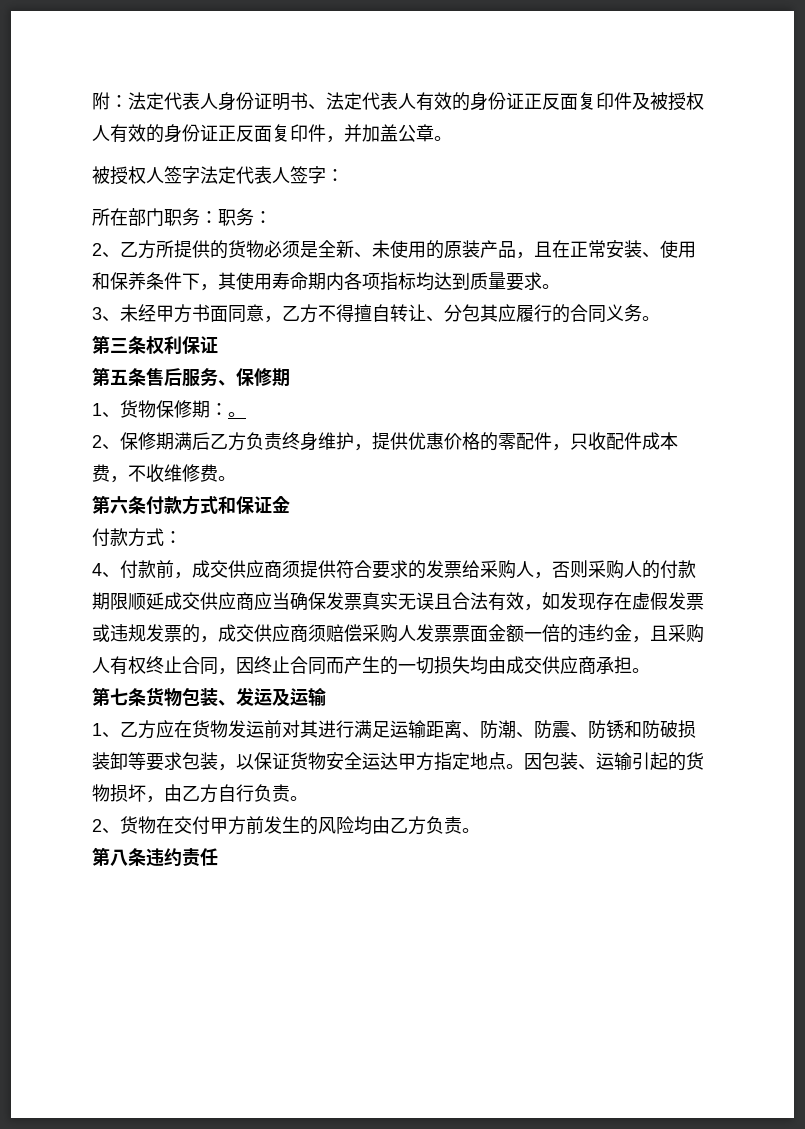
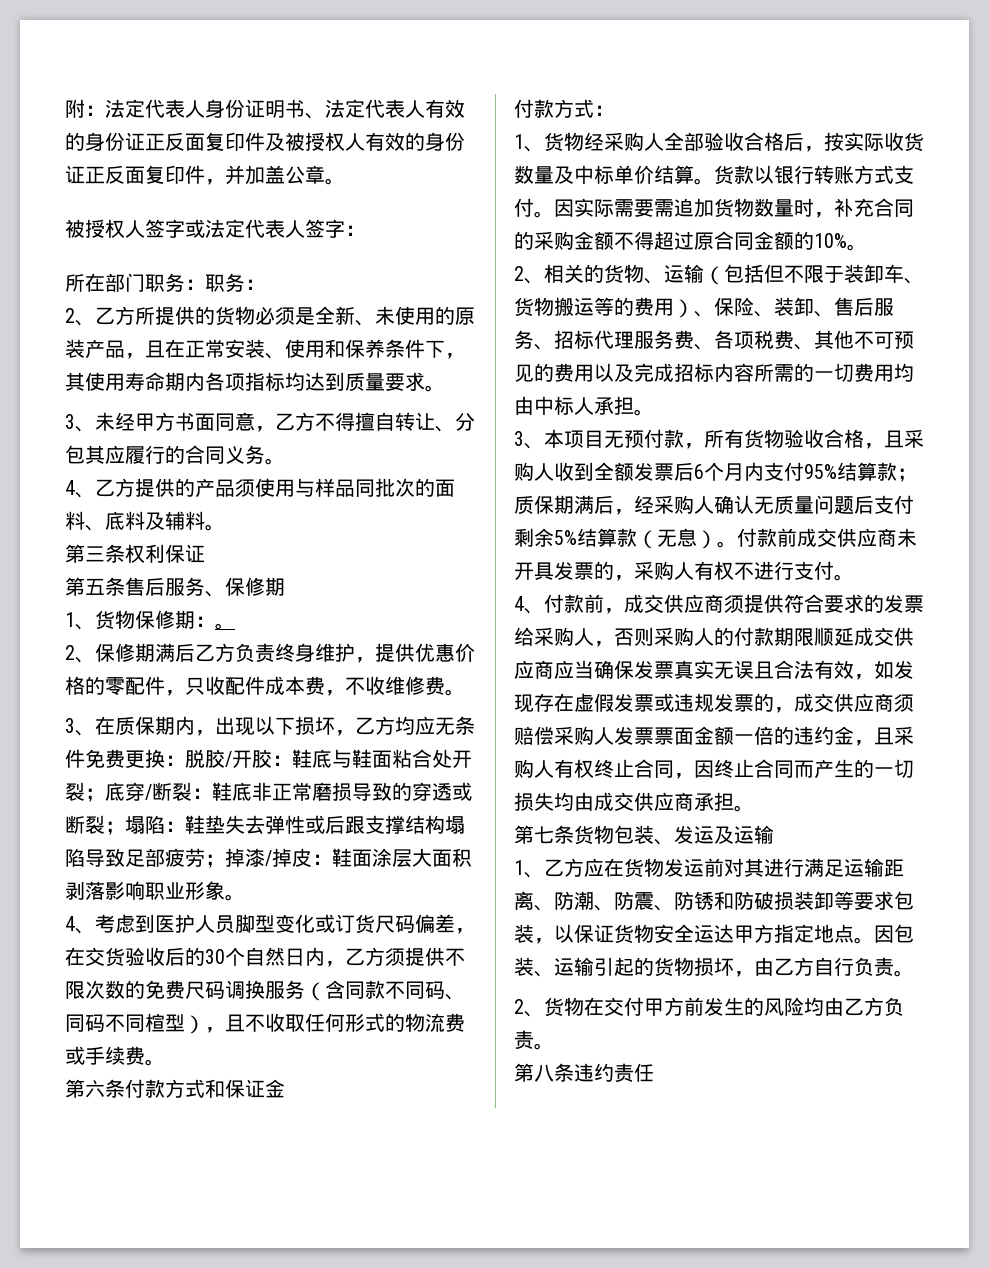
- 被授权人签字法定代表人签字：
+ 被授权人签字或法定代表人签字：
+ 4、乙方提供的产品须使用与样品同批次的面料、底料及辅料。
+ 3、在质保期内，出现以下损坏，乙方均应无条件免费更换：脱胶/开胶：鞋底与鞋面粘合处开裂；底穿/断裂：鞋底非正常磨损导致的穿透或断裂；塌陷：鞋垫失去弹性或后跟支撑结构塌陷导致足部疲劳；掉漆/掉皮：鞋面涂层大面积剥落影响职业形象。
+ 4、考虑到医护人员脚型变化或订货尺码偏差，在交货验收后的30个自然日内，乙方须提供不限次数的免费尺码调换服务（含同款不同码、同码不同楦型），且不收取任何形式的物流费或手续费。
+ 1、货物经采购人全部验收合格后，按实际收货数量及中标单价结算。货款以银行转账方式支付。因实际需要需追加货物数量时，补充合同的采购金额不得超过原合同金额的10%。
+ 2、相关的货物、运输（包括但不限于装卸车、货物搬运等的费用）、保险、装卸、售后服务、招标代理服务费、各项税费、其他不可预见的费用以及完成招标内容所需的一切费用均由中标人承担。
+ 3、本项目无预付款，所有货物验收合格，且采购人收到全额发票后6个月内支付95%结算款；质保期满后，经采购人确认无质量问题后支付剩余5%结算款（无息）。付款前成交供应商未开具发票的，采购人有权不进行支付。

